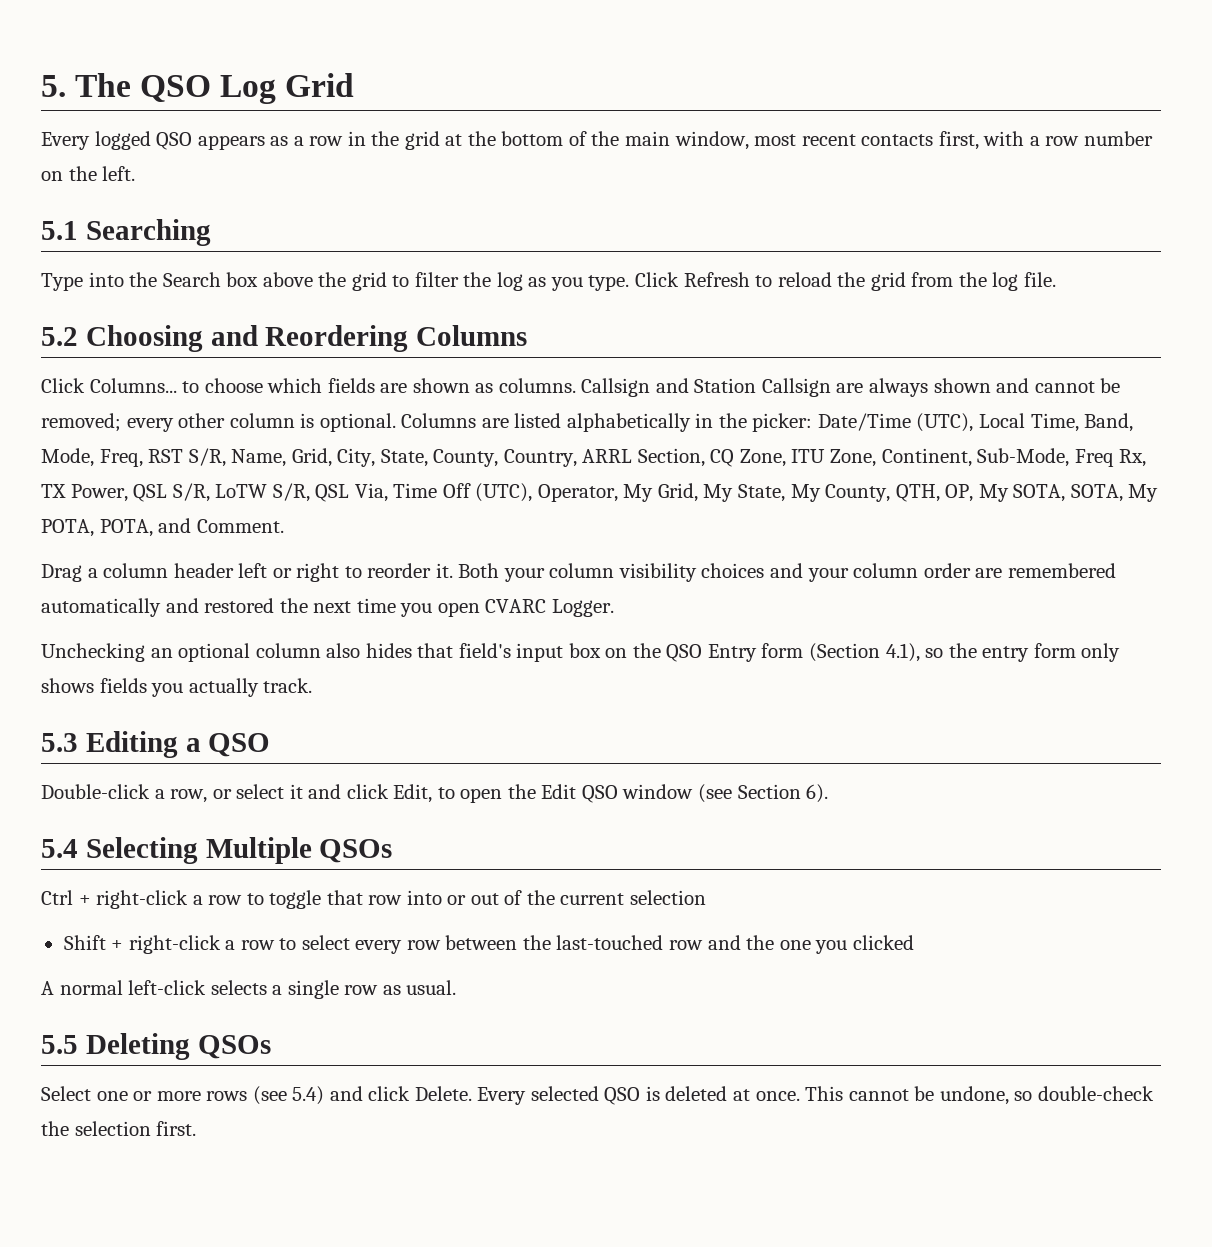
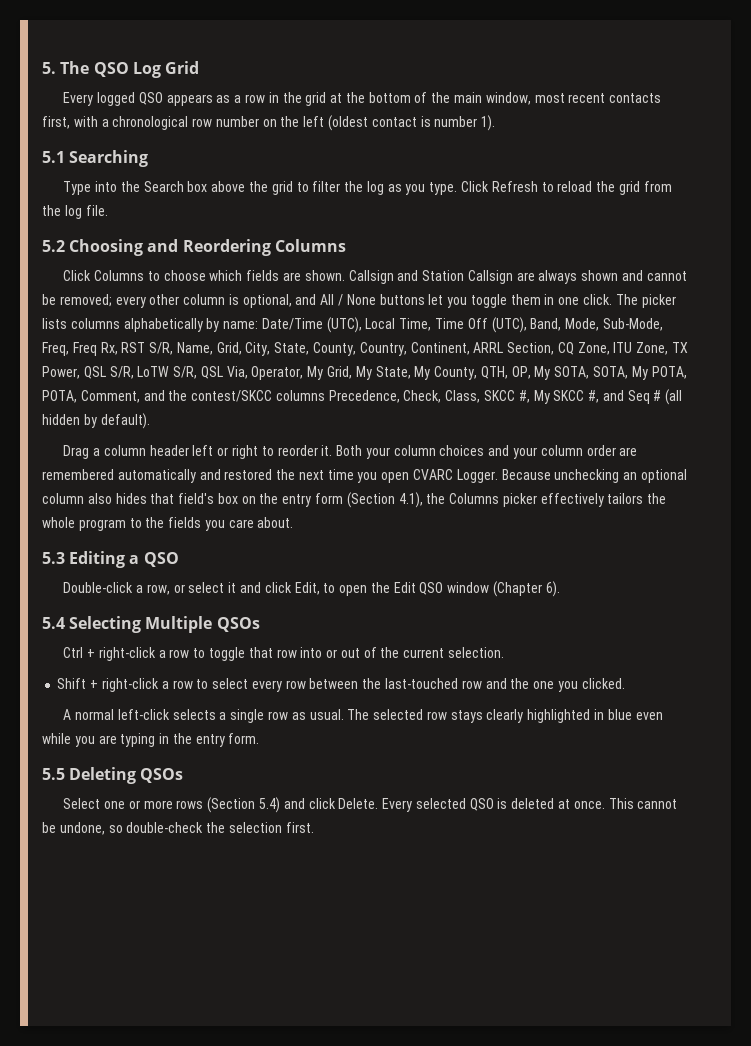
- Every logged QSO appears as a row in the grid at the bottom of the main window, most recent contacts first, with a row number on the left.
+ Every logged QSO appears as a row in the grid at the bottom of the main window, most recent contacts first, with a chronological row number on the left (oldest contact is number 1).
- Click Columns... to choose which fields are shown as columns.
+ Click Columns to choose which fields are shown.
- Callsign and Station Callsign are always shown and cannot be removed; every other column is optional. Columns are listed alphabetically in the picker: Date/Time (UTC), Local Time, Band, Mode, Freq, RST S/R, Name, Grid, City, State, County, Country, ARRL Section, CQ Zone, ITU Zone, Continent, Sub-Mode, Freq Rx, TX Power, QSL S/R, LoTW S/R, QSL Via, Time Off (UTC), Operator, My Grid, My State, My County, QTH, OP, My SOTA, SOTA, My POTA, POTA, and Comment.
+ Callsign and Station Callsign are always shown and cannot be removed; every other column is optional, and All / None buttons let you toggle them in one click. The picker lists columns alphabetically by name: Date/Time (UTC), Local Time, Time Off (UTC), Band, Mode, Sub-Mode, Freq, Freq Rx, RST S/R, Name, Grid, City, State, County, Country, Continent, ARRL Section, CQ Zone, ITU Zone, TX Power, QSL S/R, LoTW S/R, QSL Via, Operator, My Grid, My State, My County, QTH, OP, My SOTA, SOTA, My POTA, POTA, Comment, and the contest/SKCC columns Precedence, Check, Class, SKCC #, My SKCC #, and Seq # (all hidden by default).
- Both your column visibility choices and your column order are remembered automatically and restored the next time you open CVARC Logger.
- Unchecking an optional column also hides that field's input box on the QSO Entry form (Section 4.1), so the entry form only shows fields you actually track.
+ Both your column choices and your column order are remembered automatically and restored the next time you open CVARC Logger. Because unchecking an optional column also hides that field's box on the entry form (Section 4.1), the Columns picker effectively tailors the whole program to the fields you care about.
- Double-click a row, or select it and click Edit, to open the Edit QSO window (see Section 6).
+ Double-click a row, or select it and click Edit, to open the Edit QSO window (Chapter 6).
- Ctrl + right-click a row to toggle that row into or out of the current selection
+ Ctrl + right-click a row to toggle that row into or out of the current selection.
- Shift + right-click a row to select every row between the last-touched row and the one you clicked
+ Shift + right-click a row to select every row between the last-touched row and the one you clicked.
+ The selected row stays clearly highlighted in blue even while you are typing in the entry form.
- Select one or more rows (see 5.4) and click Delete.
+ Select one or more rows (Section 5.4) and click Delete.

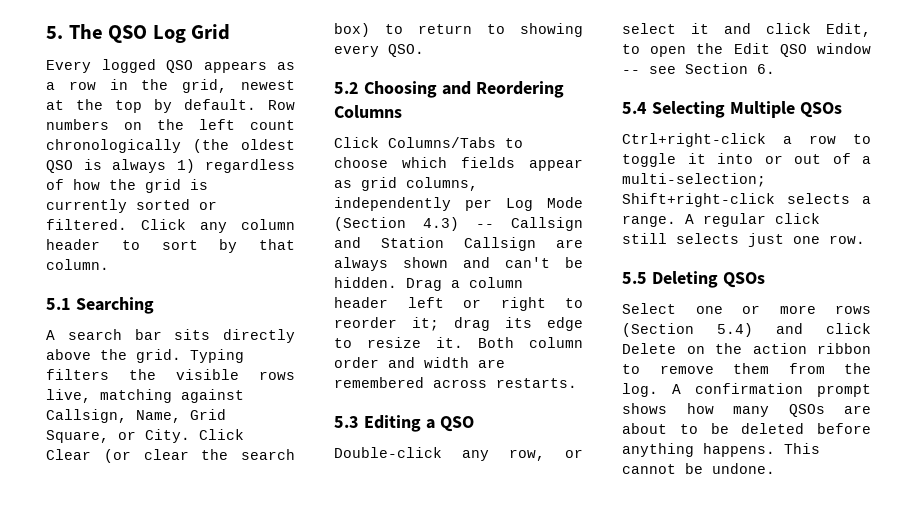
- Every logged QSO appears as a row in the grid at the bottom of the main window, most recent contacts first, with a chronological row number on the left (oldest contact is number 1).
+ Every logged QSO appears as a row in the grid, newest at the top by default. Row numbers on the left count chronologically (the oldest QSO is always 1) regardless of how the grid is currently sorted or filtered. Click any column header to sort by that column.
  5.1 Searching
- Type into the Search box above the grid to filter the log as you type. Click Refresh to reload the grid from the log file.
+ A search bar sits directly above the grid. Typing filters the visible rows live, matching against Callsign, Name, Grid Square, or City. Click Clear (or clear the search box) to return to showing every QSO.
- Click Columns to choose which fields are shown. Callsign and Station Callsign are always shown and cannot be removed; every other column is optional, and All / None buttons let you toggle them in one click. The picker lists columns alphabetically by name: Date/Time (UTC), Local Time, Time Off (UTC), Band, Mode, Sub-Mode, Freq, Freq Rx, RST S/R, Name, Grid, City, State, County, Country, Continent, ARRL Section, CQ Zone, ITU Zone, TX Power, QSL S/R, LoTW S/R, QSL Via, Operator, My Grid, My State, My County, QTH, OP, My SOTA, SOTA, My POTA, POTA, Comment, and the contest/SKCC columns Precedence, Check, Class, SKCC #, My SKCC #, and Seq # (all hidden by default).
- Drag a column header left or right to reorder it. Both your column choices and your column order are remembered automatically and restored the next time you open CVARC Logger. Because unchecking an optional column also hides that field's box on the entry form (Section 4.1), the Columns picker effectively tailors the whole program to the fields you care about.
+ Click Columns/Tabs to choose which fields appear as grid columns, independently per Log Mode (Section 4.3) -- Callsign and Station Callsign are always shown and can't be hidden. Drag a column header left or right to reorder it; drag its edge to resize it. Both column order and width are remembered across restarts.
- Double-click a row, or select it and click Edit, to open the Edit QSO window (Chapter 6).
+ Double-click any row, or select it and click Edit, to open the Edit QSO window -- see Section 6.
- Ctrl + right-click a row to toggle that row into or out of the current selection.
- Shift + right-click a row to select every row between the last-touched row and the one you clicked.
- A normal left-click selects a single row as usual. The selected row stays clearly highlighted in blue even while you are typing in the entry form.
+ Ctrl+right-click a row to toggle it into or out of a multi-selection; Shift+right-click selects a range. A regular click still selects just one row.
- Select one or more rows (Section 5.4) and click Delete. Every selected QSO is deleted at once. This cannot be undone, so double-check the selection first.
+ Select one or more rows (Section 5.4) and click Delete on the action ribbon to remove them from the log. A confirmation prompt shows how many QSOs are about to be deleted before anything happens. This cannot be undone.

